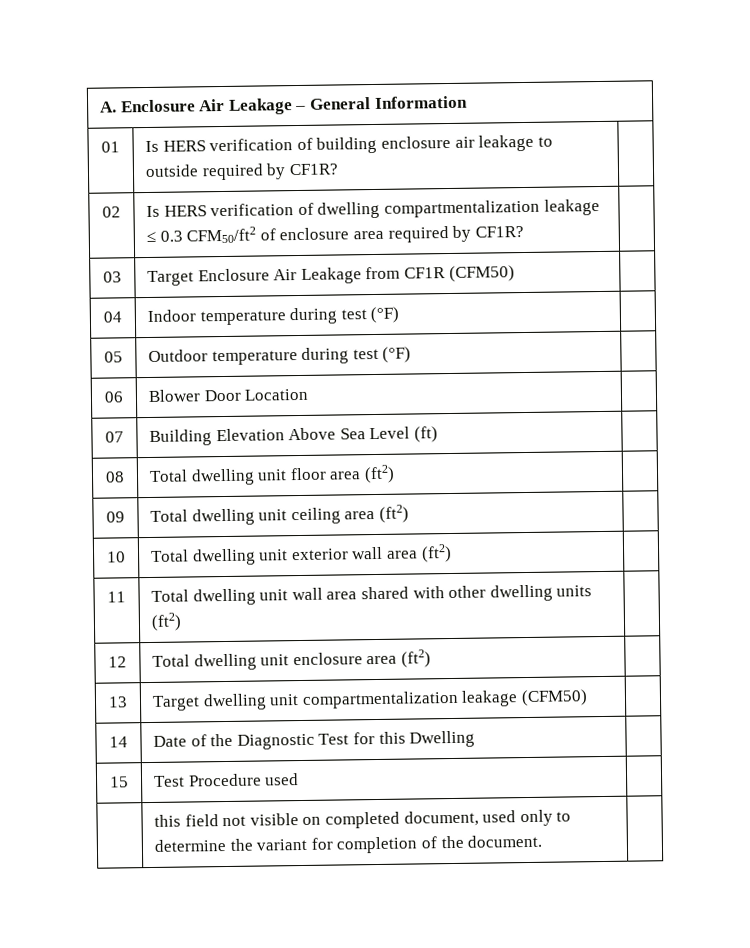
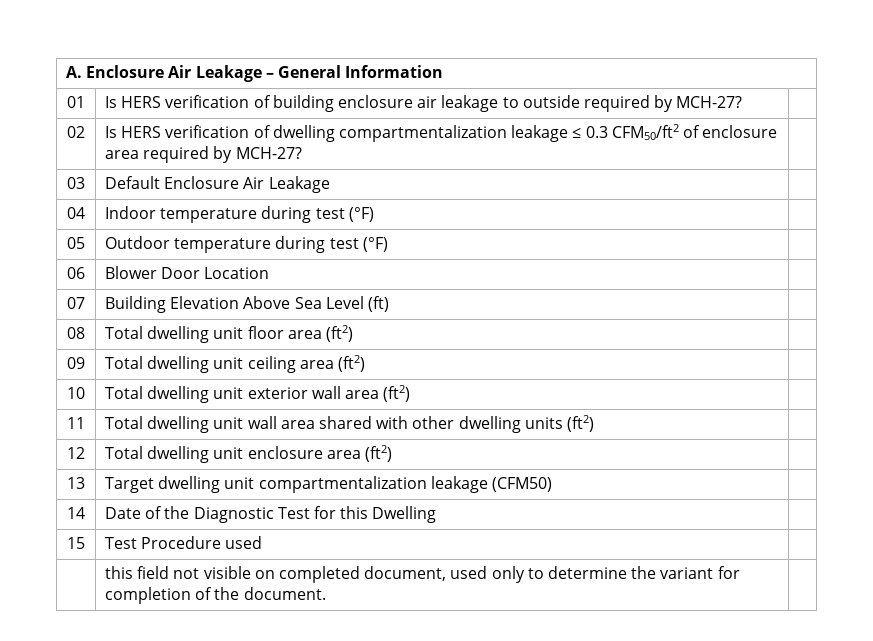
- 01 | Is HERS verification of building enclosure air leakage to outside required by CF1R? |
+ 01 | Is HERS verification of building enclosure air leakage to outside required by MCH-27? |
- 02 | Is HERS verification of dwelling compartmentalization leakage ≤ 0.3 CFM50/ft2 of enclosure area required by CF1R? |
+ 02 | Is HERS verification of dwelling compartmentalization leakage ≤ 0.3 CFM50/ft2 of enclosure area required by MCH-27? |
- 03 | Target Enclosure Air Leakage from CF1R (CFM50) |
+ 03 | Default Enclosure Air Leakage |

